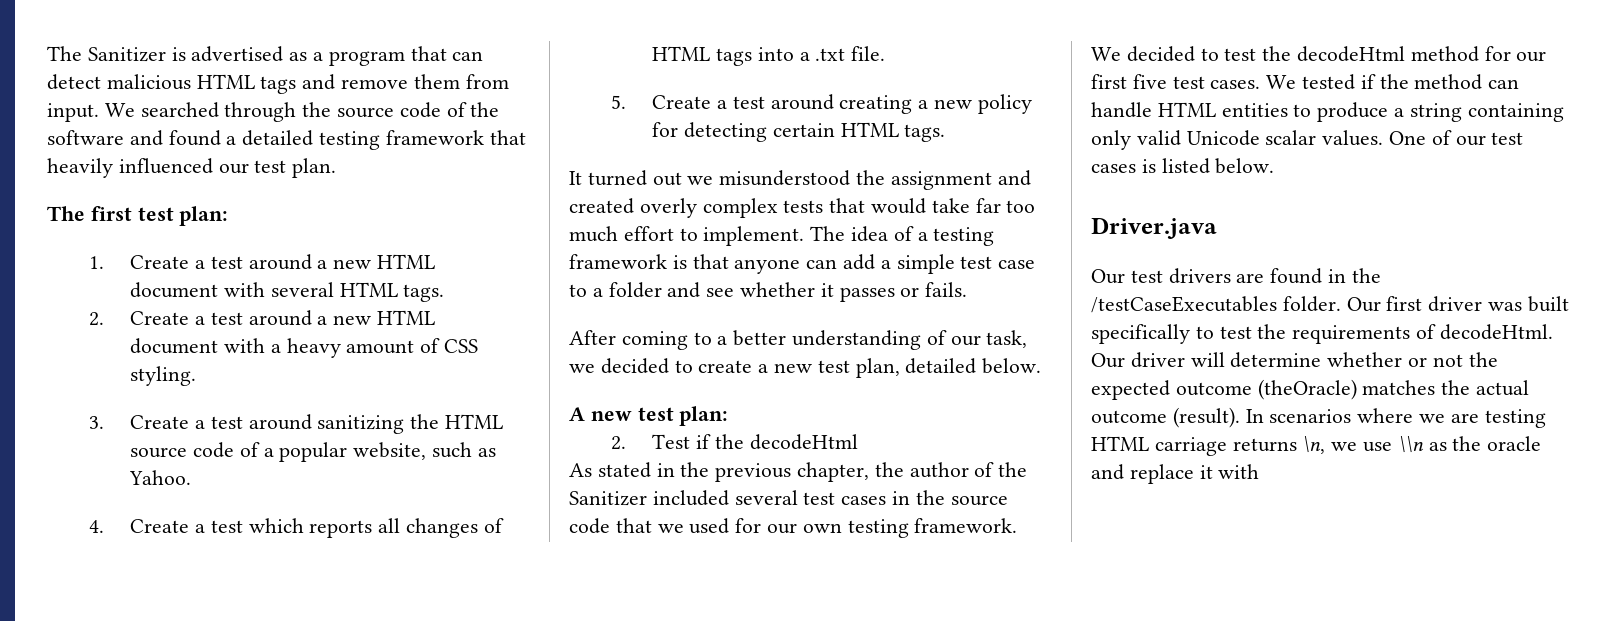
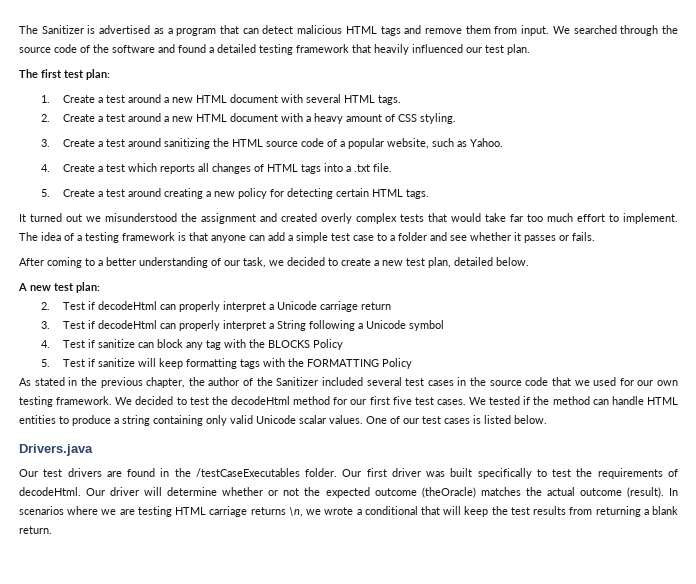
- 2. Test if the decodeHtml
+ 2. Test if decodeHtml can properly interpret a Unicode carriage return
+ 3. Test if decodeHtml can properly interpret a String following a Unicode symbol
+ 4. Test if sanitize can block any tag with the BLOCKS Policy
+ 5. Test if sanitize will keep formatting tags with the FORMATTING Policy
- Driver.java
+ Drivers.java
- In scenarios where we are testing HTML carriage returns \n, we use \\n as the oracle and replace it with
+ In scenarios where we are testing HTML carriage returns \n, we wrote a conditional that will keep the test results from returning a blank return.

